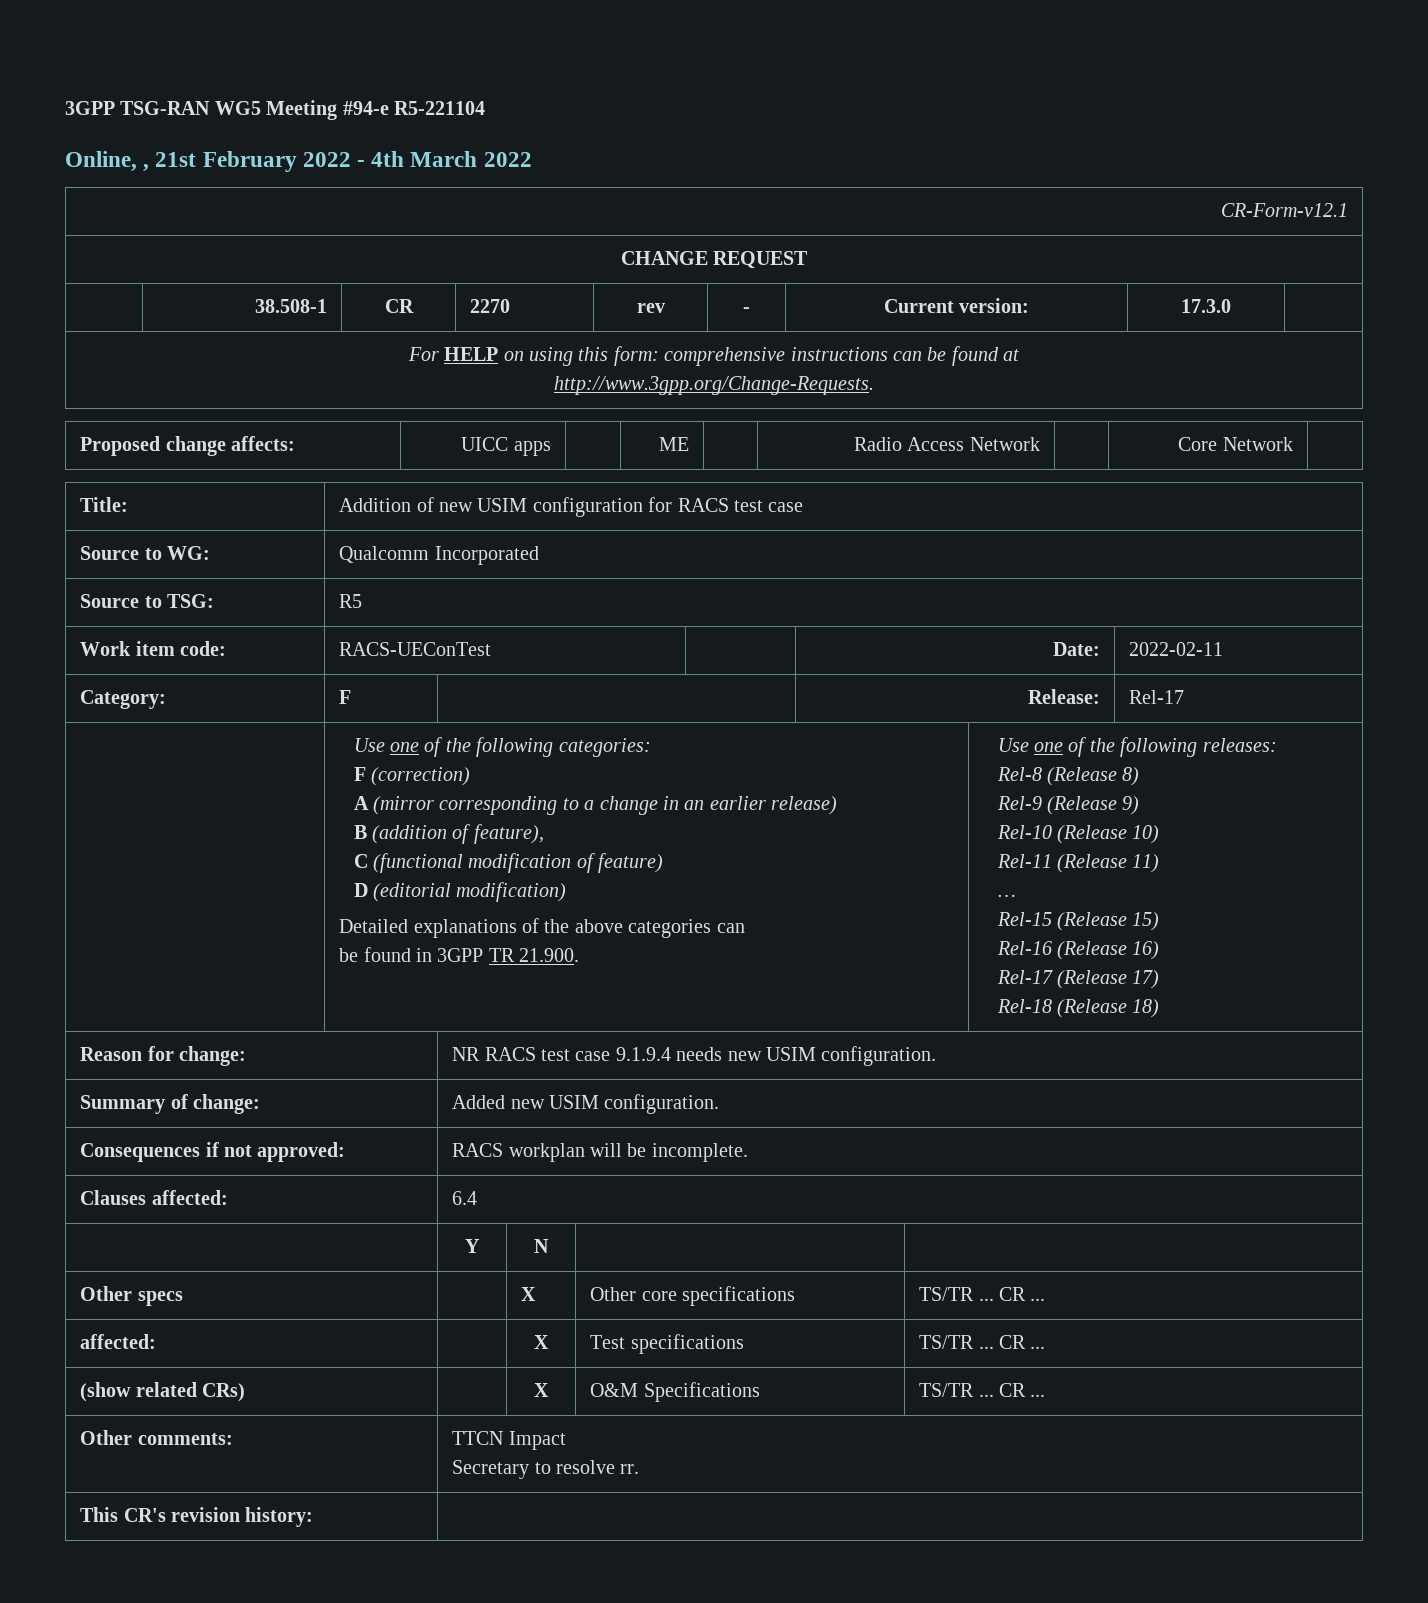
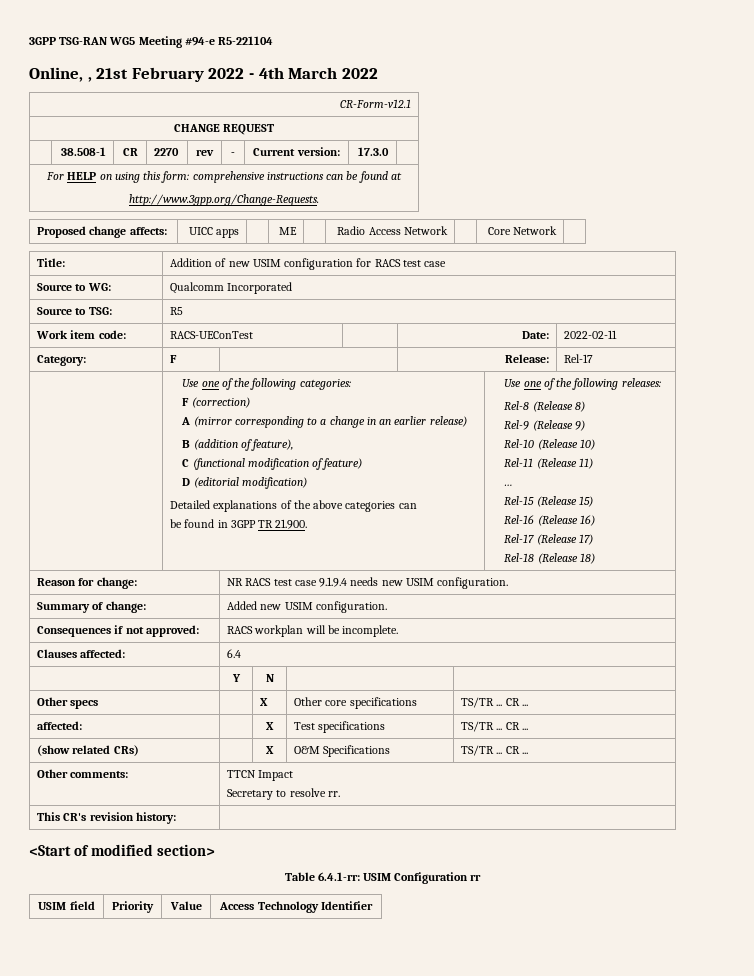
+ <Start of modified section>
+ Table 6.4.1-rr: USIM Configuration rr
+ USIM field | Priority | Value | Access Technology Identifier

